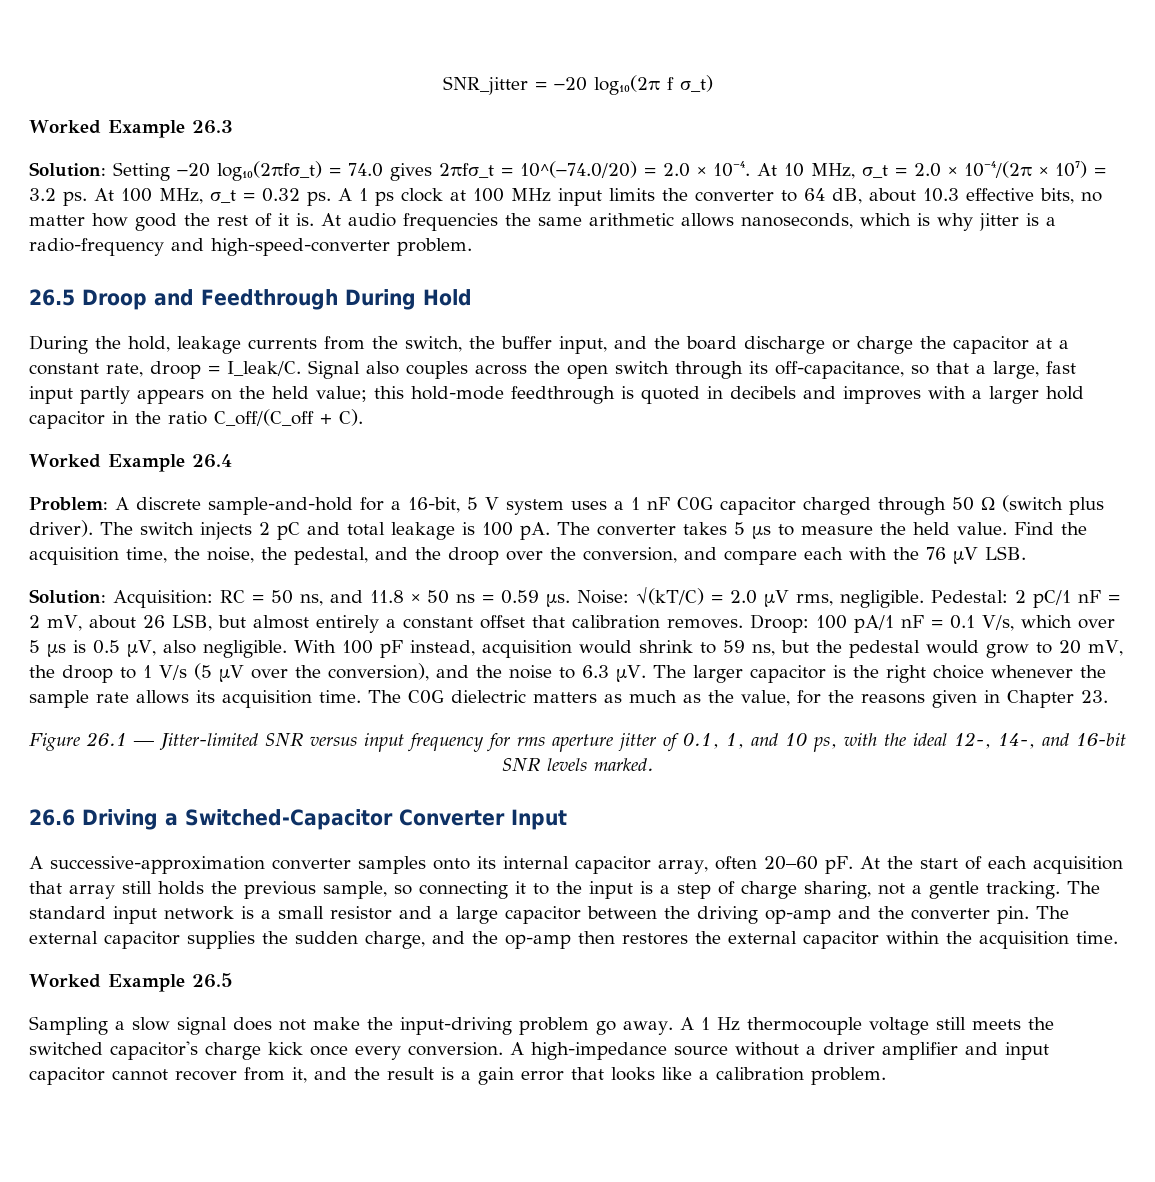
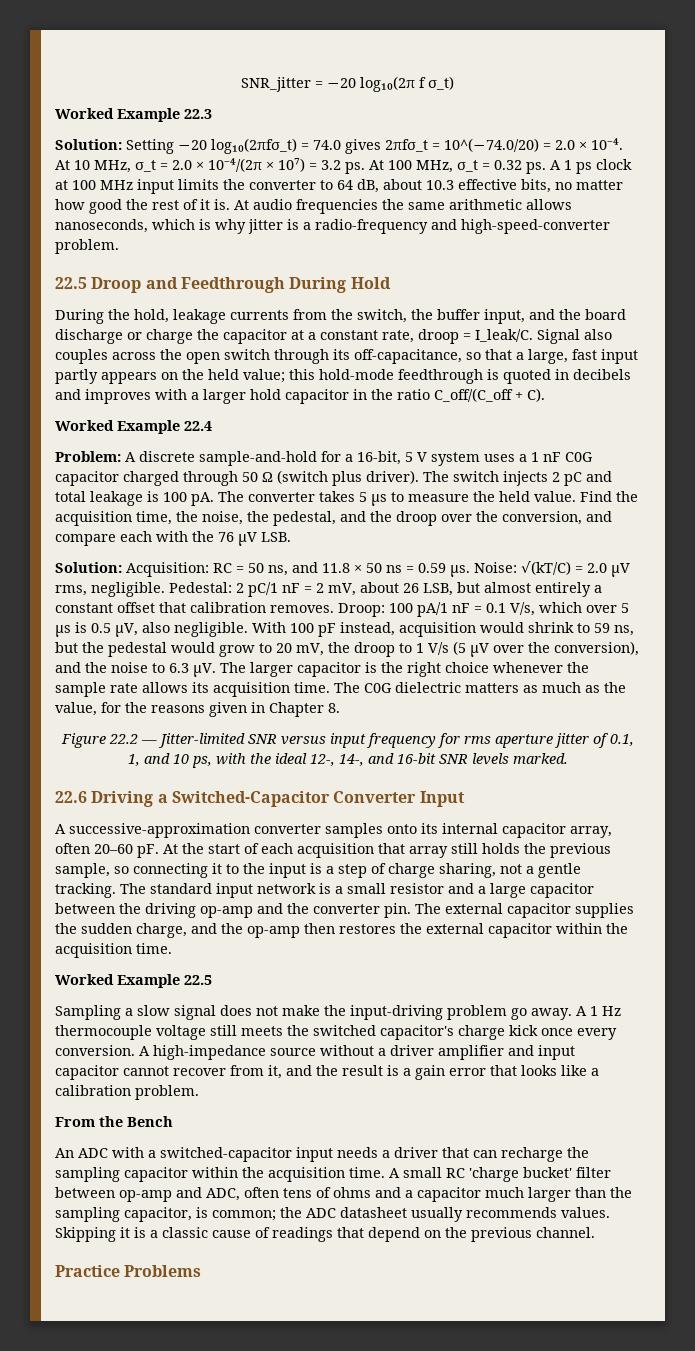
- Worked Example 26.3
+ Worked Example 22.3
- 26.5 Droop and Feedthrough During Hold
+ 22.5 Droop and Feedthrough During Hold
- Worked Example 26.4
+ Worked Example 22.4
- The C0G dielectric matters as much as the value, for the reasons given in Chapter 23.
+ The C0G dielectric matters as much as the value, for the reasons given in Chapter 8.
- Figure 26.1 — Jitter-limited SNR versus input frequency for rms aperture jitter of 0.1, 1, and 10 ps, with the ideal 12-, 14-, and 16-bit SNR levels marked.
+ Figure 22.2 — Jitter-limited SNR versus input frequency for rms aperture jitter of 0.1, 1, and 10 ps, with the ideal 12-, 14-, and 16-bit SNR levels marked.
- 26.6 Driving a Switched-Capacitor Converter Input
+ 22.6 Driving a Switched-Capacitor Converter Input
- Worked Example 26.5
+ Worked Example 22.5
+ From the Bench
+ An ADC with a switched-capacitor input needs a driver that can recharge the sampling capacitor within the acquisition time. A small RC 'charge bucket' filter between op-amp and ADC, often tens of ohms and a capacitor much larger than the sampling capacitor, is common; the ADC datasheet usually recommends values. Skipping it is a classic cause of readings that depend on the previous channel.
+ Practice Problems

